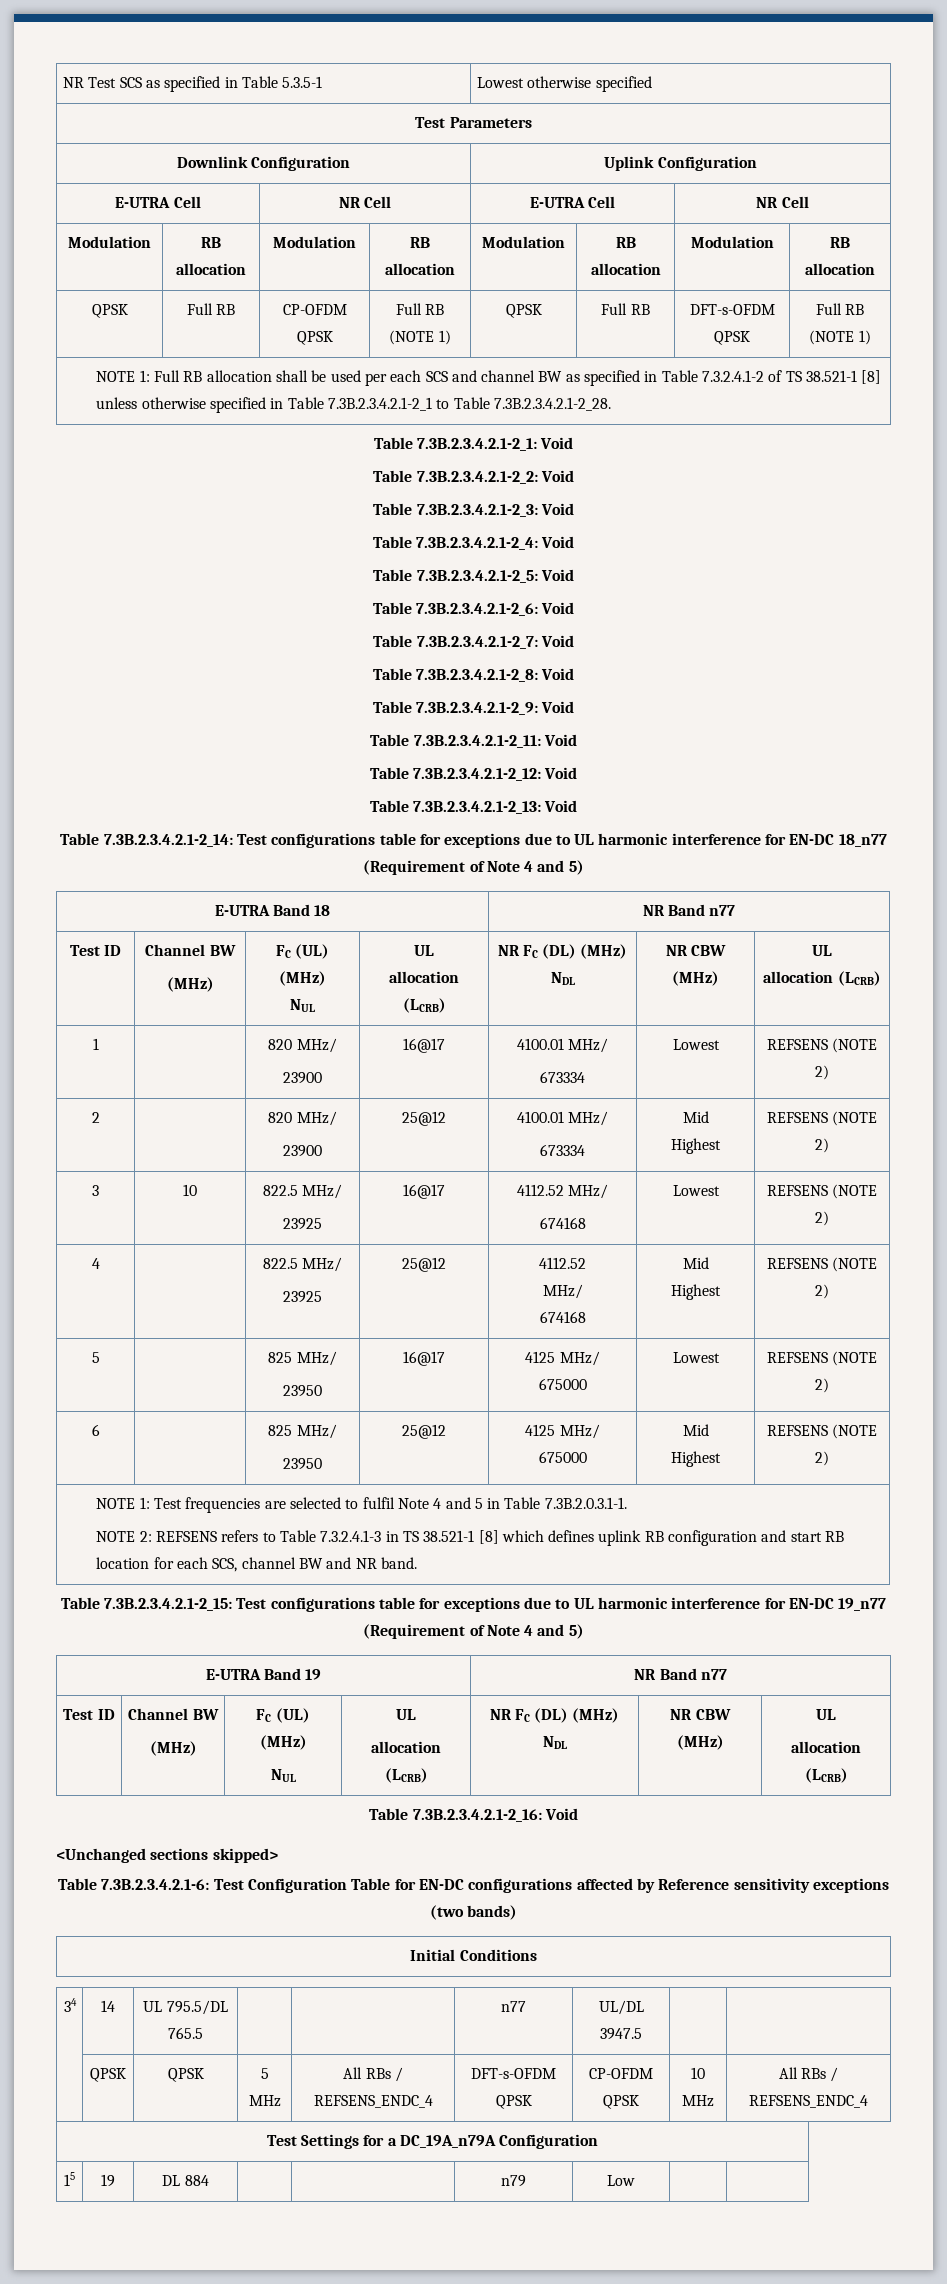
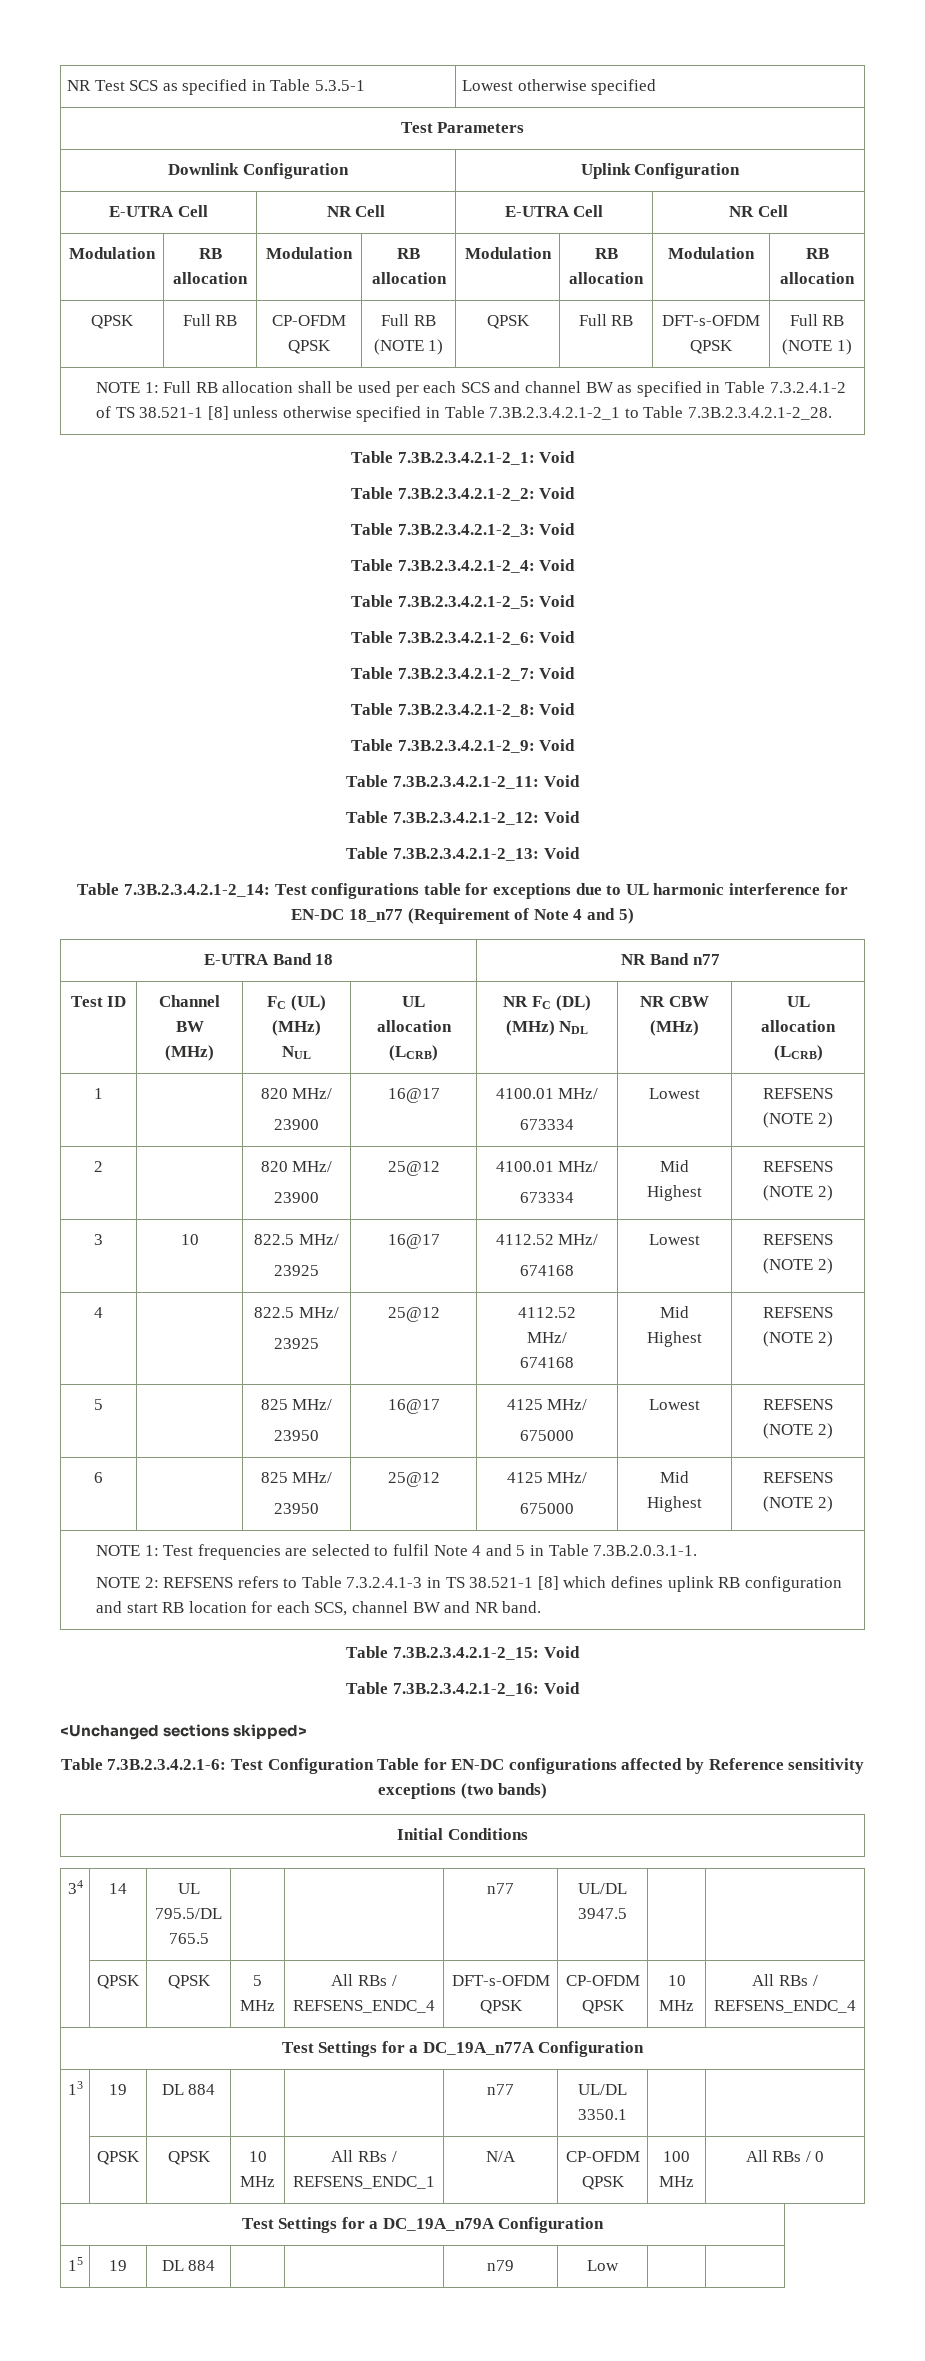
- Table 7.3B.2.3.4.2.1-2_15: Test configurations table for exceptions due to UL harmonic interference for EN-DC 19_n77 (Requirement of Note 4 and 5)
- E-UTRA Band 19 | NR Band n77
- Test ID | Channel BW
- (MHz) | FC (UL) (MHz)
- NUL | UL
- allocation (LCRB) | NR FC (DL) (MHz) NDL | NR CBW (MHz) | UL
- allocation (LCRB)
+ Table 7.3B.2.3.4.2.1-2_15: Void
+ Test Settings for a DC_19A_n77A Configuration
+ 13 | 19 | DL 884 | | | n77 | UL/DL 3350.1 | |
+ | QPSK | QPSK | 10 MHz | All RBs / REFSENS_ENDC_1 | N/A | CP-OFDM QPSK | 100 MHz | All RBs / 0

